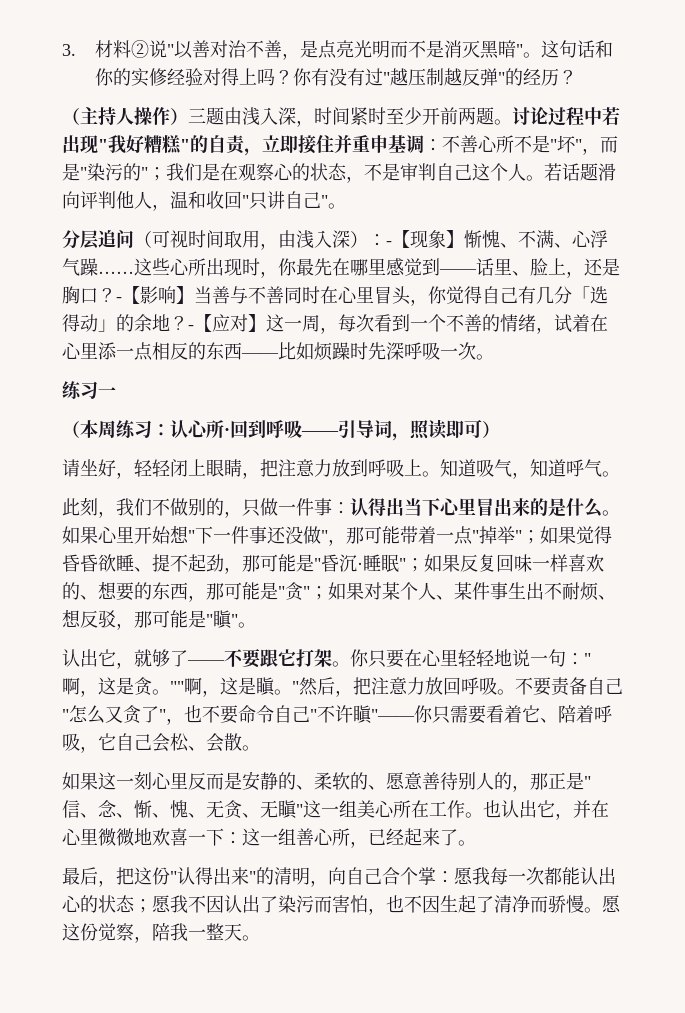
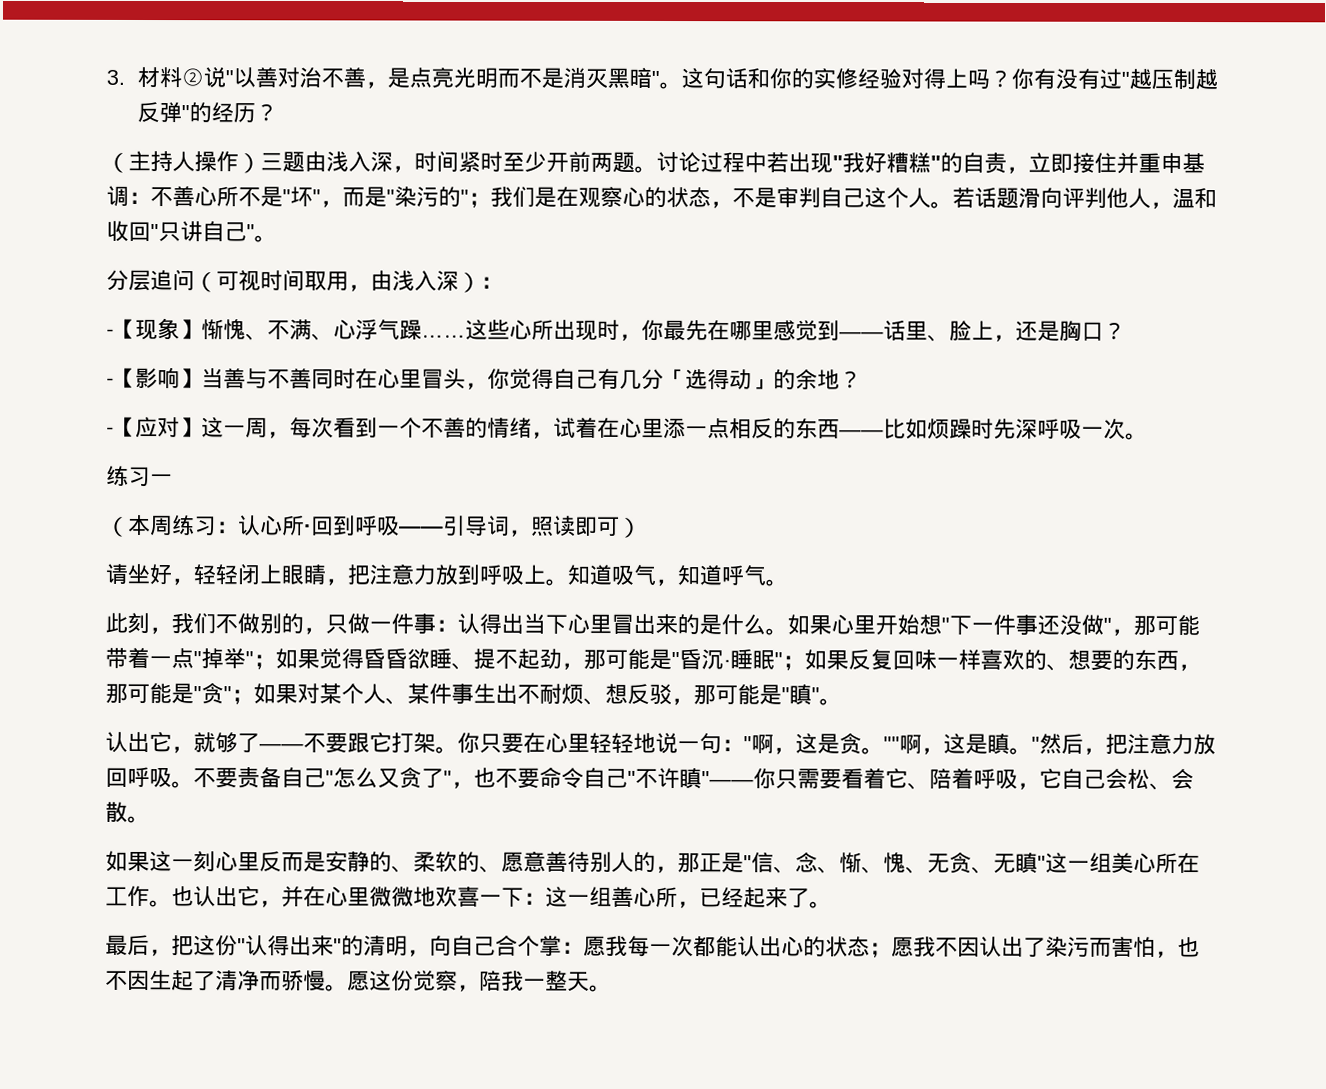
- 分层追问（可视时间取用，由浅入深）：-【现象】惭愧、不满、心浮气躁……
+ 分层追问（可视时间取用，由浅入深）：
+ -【现象】惭愧、不满、心浮气躁……
- 这些心所出现时，你最先在哪里感觉到——话里、脸上，还是胸口？-【影响】当善与不善同时在心里冒头，你觉得自己有几分「选得动」的余地？-【应对】这一周，每次看到一个不善的情绪，试着在心里添一点相反的东西——比如烦躁时先深呼吸一次。
+ 这些心所出现时，你最先在哪里感觉到——话里、脸上，还是胸口？
+ -【影响】当善与不善同时在心里冒头，你觉得自己有几分「选得动」的余地？
+ -【应对】这一周，每次看到一个不善的情绪，试着在心里添一点相反的东西——比如烦躁时先深呼吸一次。

